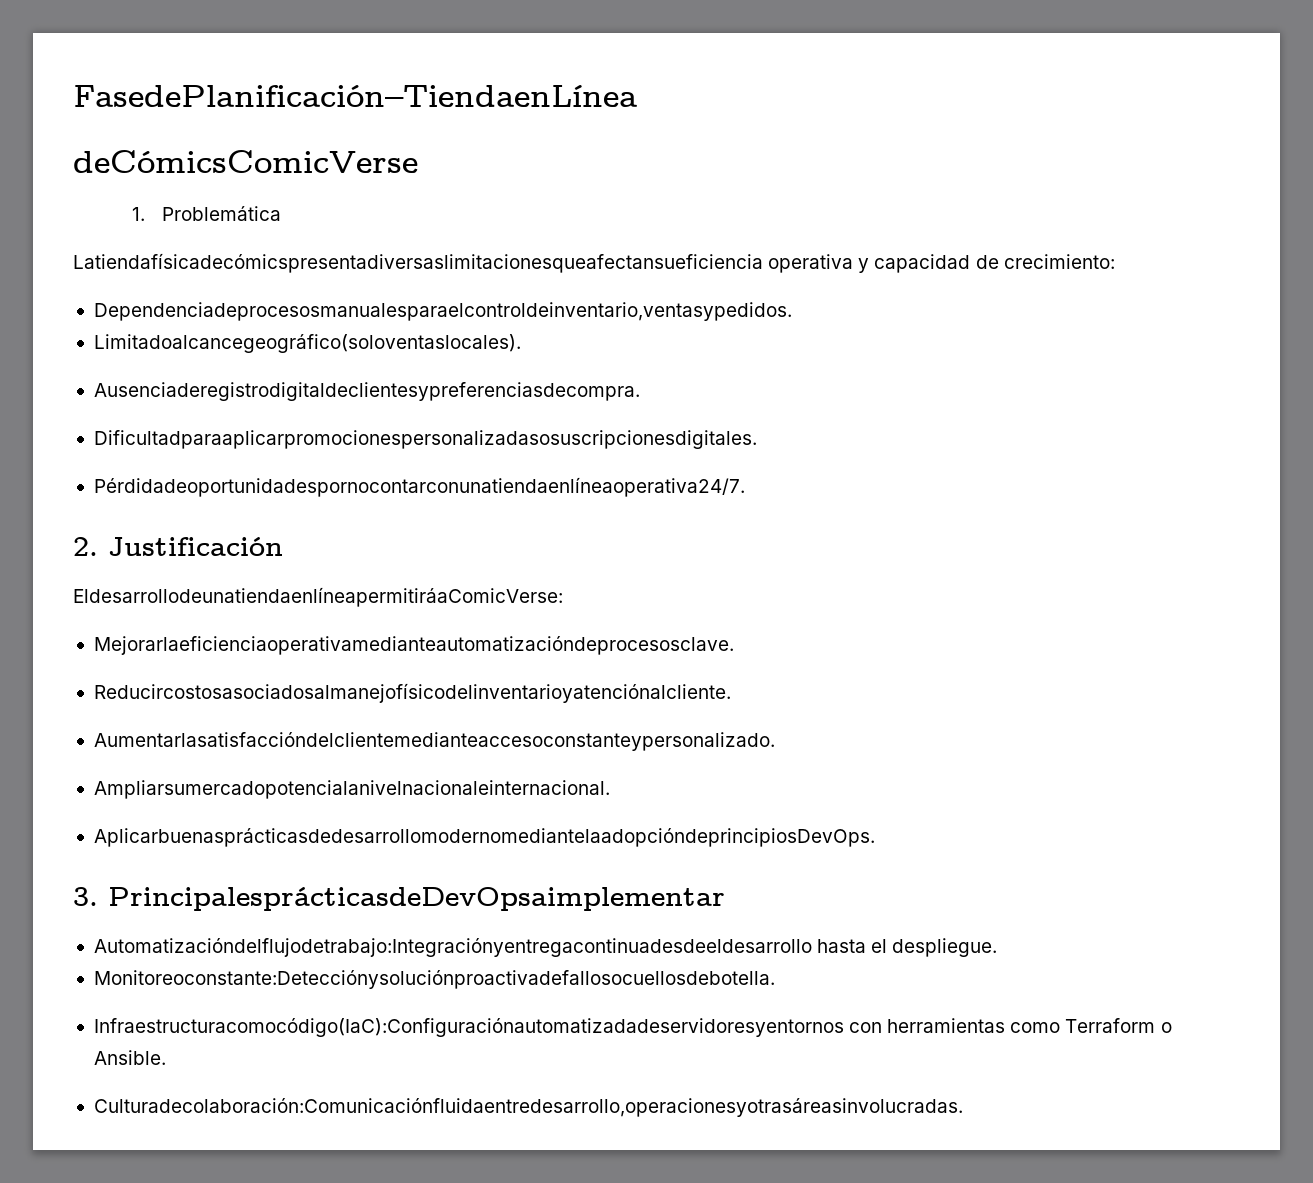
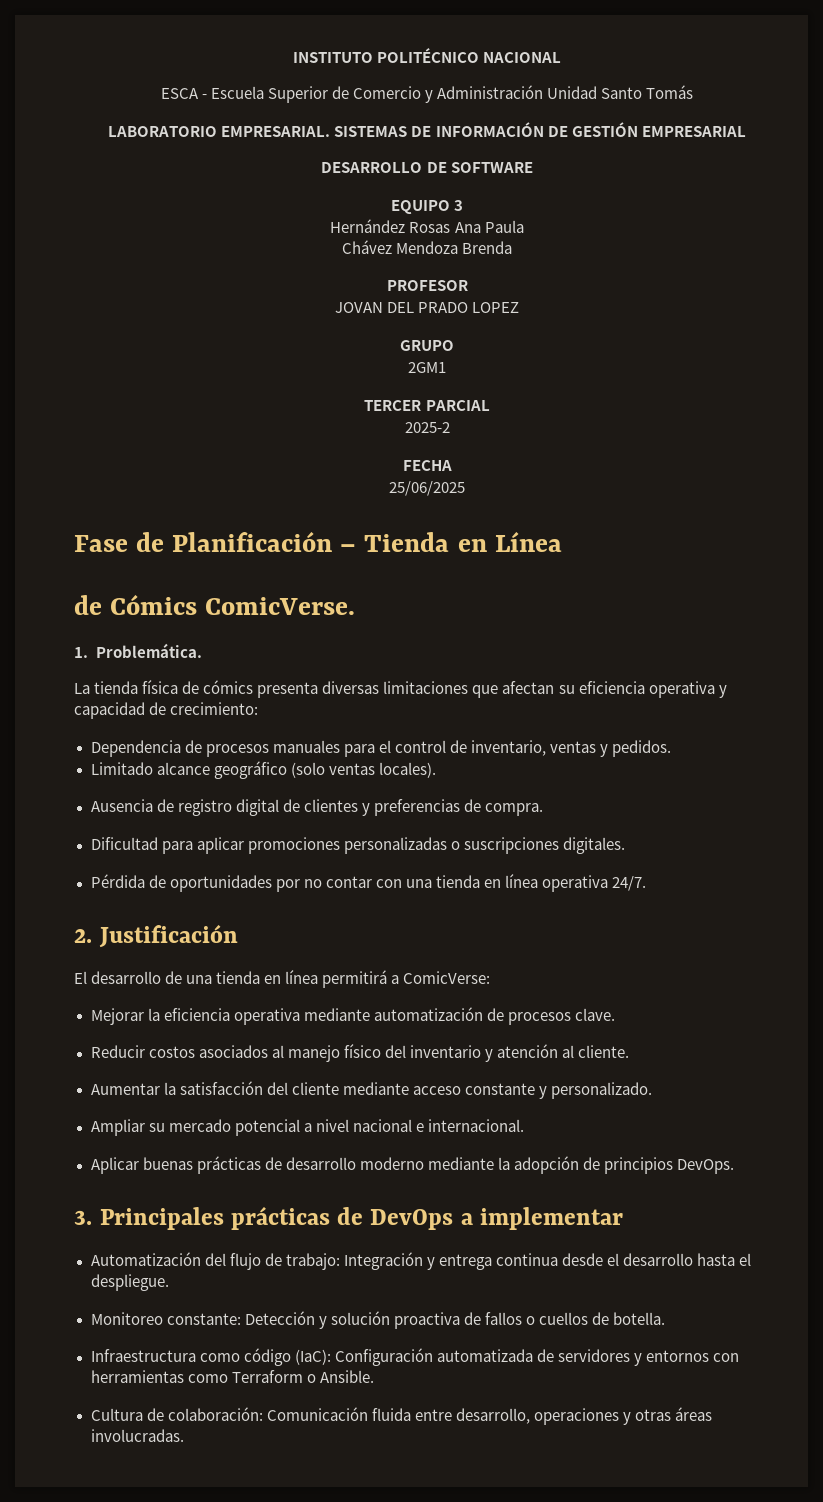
- FasedePlanificación–TiendaenLínea
- deCómicsComicVerse
- 1. Problemática
- Latiendafísicadecómicspresentadiversaslimitacionesqueafectansueficiencia operativa y capacidad de crecimiento:
+ INSTITUTO POLITÉCNICO NACIONAL
+ ESCA - Escuela Superior de Comercio y Administración Unidad Santo Tomás
+ LABORATORIO EMPRESARIAL. SISTEMAS DE INFORMACIÓN DE GESTIÓN EMPRESARIAL
+ DESARROLLO DE SOFTWARE
+ EQUIPO 3
+ Hernández Rosas Ana Paula
+ Chávez Mendoza Brenda
+ PROFESOR
+ JOVAN DEL PRADO LOPEZ
+ GRUPO
+ 2GM1
+ TERCER PARCIAL
+ 2025-2
+ FECHA
+ 25/06/2025
+ Fase de Planificación – Tienda en Línea
+ de Cómics ComicVerse.
+ 1. Problemática.
+ La tienda física de cómics presenta diversas limitaciones que afectan su eficiencia operativa y capacidad de crecimiento:
- Dependenciadeprocesosmanualesparaelcontroldeinventario,ventasypedidos.
- Limitadoalcancegeográfico(soloventaslocales).
- Ausenciaderegistrodigitaldeclientesypreferenciasdecompra.
- Dificultadparaaplicarpromocionespersonalizadasosuscripcionesdigitales.
- Pérdidadeoportunidadespornocontarconunatiendaenlíneaoperativa24/7.
+ Dependencia de procesos manuales para el control de inventario, ventas y pedidos.
+ Limitado alcance geográfico (solo ventas locales).
+ Ausencia de registro digital de clientes y preferencias de compra.
+ Dificultad para aplicar promociones personalizadas o suscripciones digitales.
+ Pérdida de oportunidades por no contar con una tienda en línea operativa 24/7.
  2. Justificación
- EldesarrollodeunatiendaenlíneapermitiráaComicVerse:
- Mejorarlaeficienciaoperativamedianteautomatizacióndeprocesosclave.
- Reducircostosasociadosalmanejofísicodelinventarioyatenciónalcliente.
- Aumentarlasatisfaccióndelclientemedianteaccesoconstanteypersonalizado.
- Ampliarsumercadopotencialanivelnacionaleinternacional.
- AplicarbuenasprácticasdedesarrollomodernomediantelaadopcióndeprincipiosDevOps.
- 3. PrincipalesprácticasdeDevOpsaimplementar
- Automatizacióndelflujodetrabajo:Integraciónyentregacontinuadesdeeldesarrollo hasta el despliegue.
- Monitoreoconstante:Detecciónysoluciónproactivadefallosocuellosdebotella.
- Infraestructuracomocódigo(IaC):Configuraciónautomatizadadeservidoresyentornos con herramientas como Terraform o Ansible.
+ El desarrollo de una tienda en línea permitirá a ComicVerse:
+ Mejorar la eficiencia operativa mediante automatización de procesos clave.
+ Reducir costos asociados al manejo físico del inventario y atención al cliente.
+ Aumentar la satisfacción del cliente mediante acceso constante y personalizado.
+ Ampliar su mercado potencial a nivel nacional e internacional.
+ Aplicar buenas prácticas de desarrollo moderno mediante la adopción de principios DevOps.
+ 3. Principales prácticas de DevOps a implementar
+ Automatización del flujo de trabajo: Integración y entrega continua desde el desarrollo hasta el despliegue.
+ Monitoreo constante: Detección y solución proactiva de fallos o cuellos de botella.
+ Infraestructura como código (IaC): Configuración automatizada de servidores y entornos con herramientas como Terraform o Ansible.
- Culturadecolaboración:Comunicaciónfluidaentredesarrollo,operacionesyotrasáreasinvolucradas.
+ Cultura de colaboración: Comunicación fluida entre desarrollo, operaciones y otras áreas involucradas.

